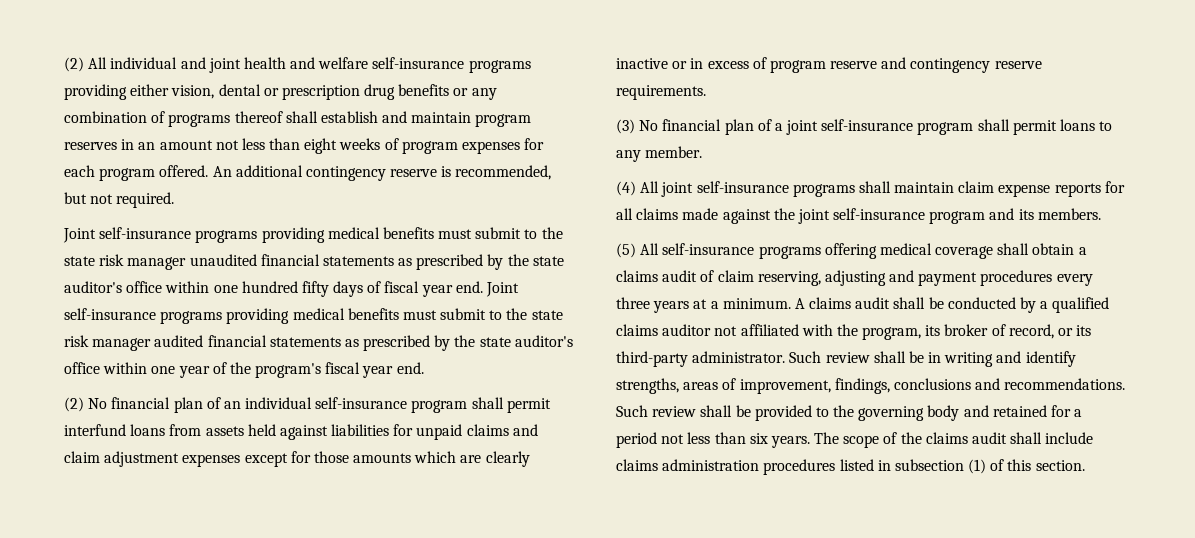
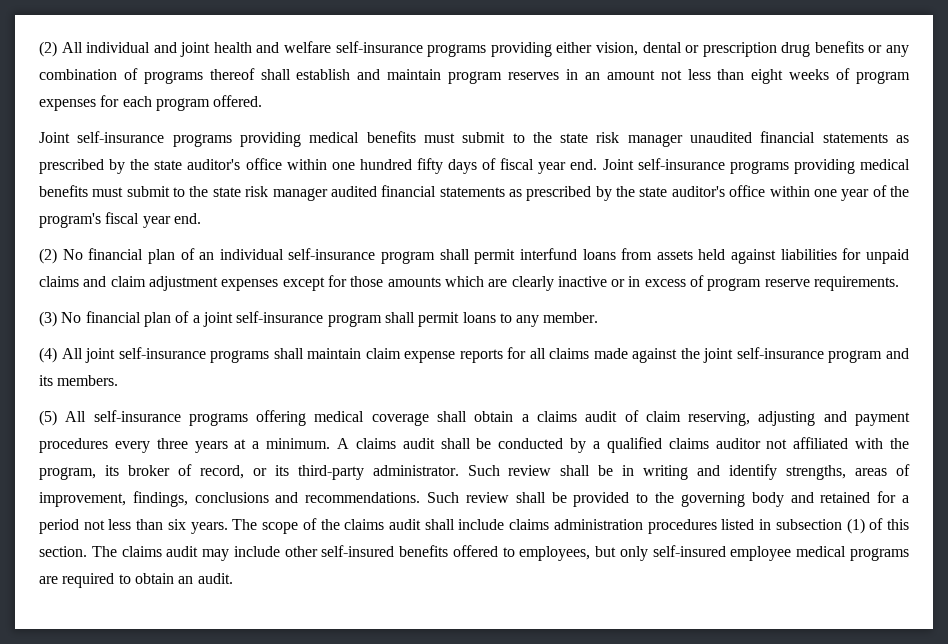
- An additional contingency reserve is recommended, but not required.
- (2) No financial plan of an individual self-insurance program shall permit interfund loans from assets held against liabilities for unpaid claims and claim adjustment expenses except for those amounts which are clearly inactive or in excess of program reserve and contingency reserve requirements.
+ (2) No financial plan of an individual self-insurance program shall permit interfund loans from assets held against liabilities for unpaid claims and claim adjustment expenses except for those amounts which are clearly inactive or in excess of program reserve requirements.
+ The claims audit may include other self-insured benefits offered to employees, but only self-insured employee medical programs are required to obtain an audit.

